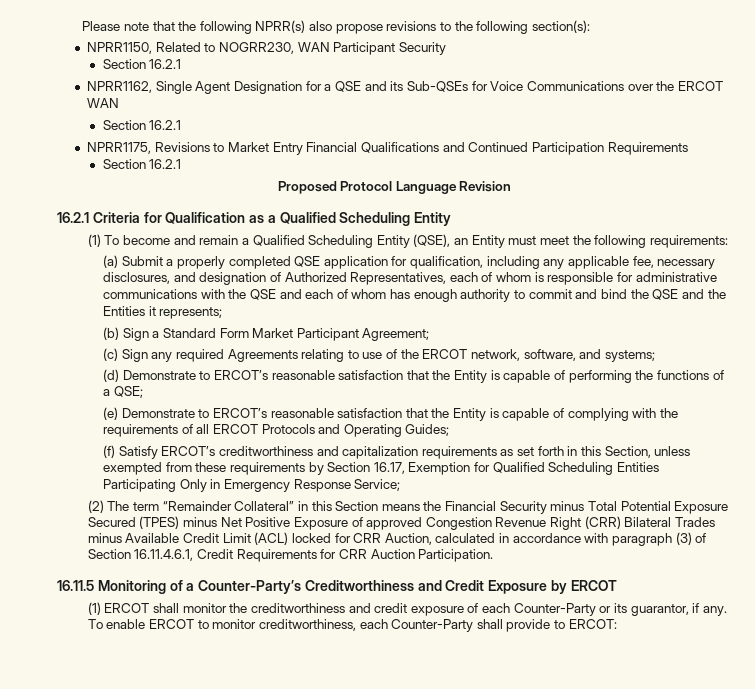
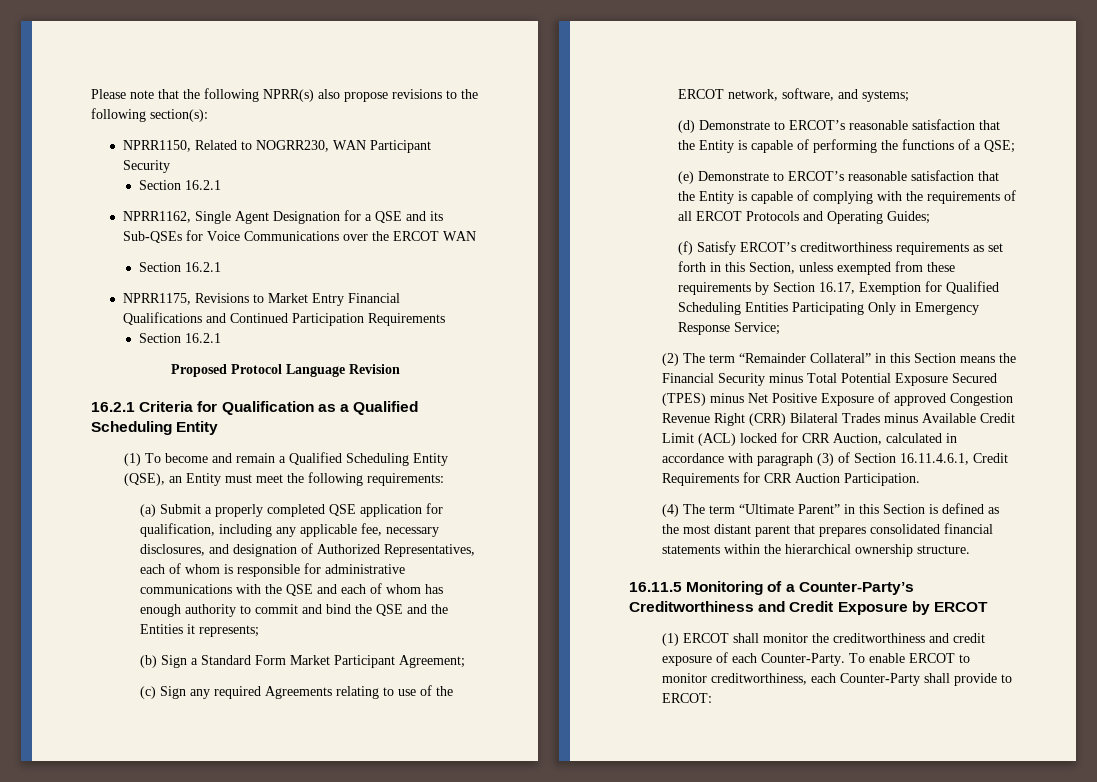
- (f) Satisfy ERCOT’s creditworthiness and capitalization requirements as set forth in this Section, unless exempted from these requirements by Section 16.17, Exemption for Qualified Scheduling Entities Participating Only in Emergency Response Service;
+ (f) Satisfy ERCOT’s creditworthiness requirements as set forth in this Section, unless exempted from these requirements by Section 16.17, Exemption for Qualified Scheduling Entities Participating Only in Emergency Response Service;
+ (4) The term “Ultimate Parent” in this Section is defined as the most distant parent that prepares consolidated financial statements within the hierarchical ownership structure.
- (1) ERCOT shall monitor the creditworthiness and credit exposure of each Counter-Party or its guarantor, if any.
+ (1) ERCOT shall monitor the creditworthiness and credit exposure of each Counter-Party.

